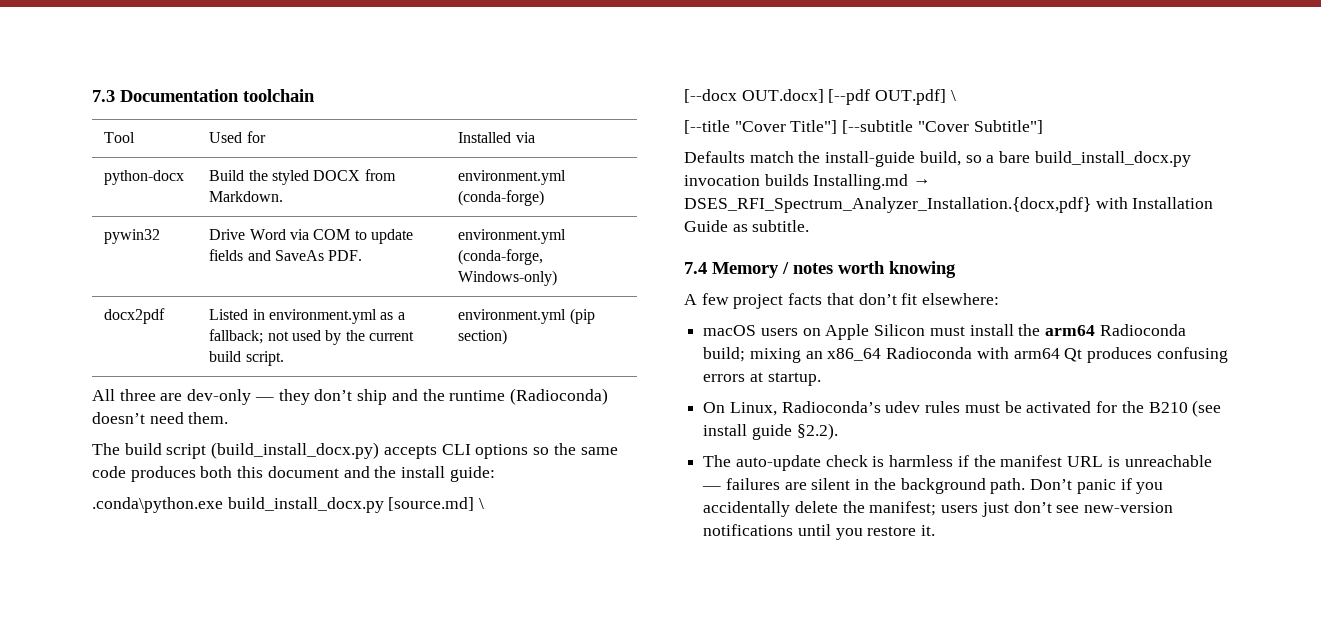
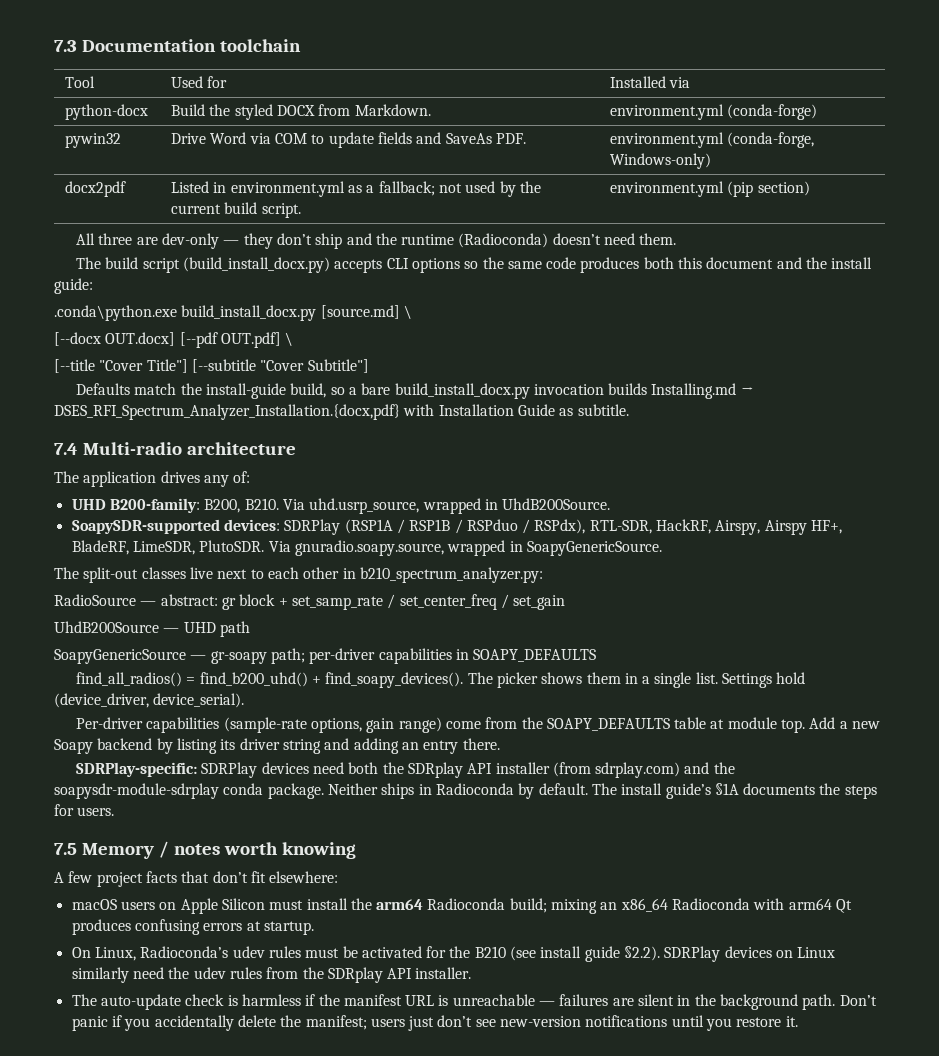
- 7.4 Memory / notes worth knowing
+ 7.4 Multi-radio architecture
+ The application drives any of:
+ UHD B200-family: B200, B210. Via uhd.usrp_source, wrapped in UhdB200Source.
+ SoapySDR-supported devices: SDRPlay (RSP1A / RSP1B / RSPduo / RSPdx), RTL-SDR, HackRF, Airspy, Airspy HF+, BladeRF, LimeSDR, PlutoSDR. Via gnuradio.soapy.source, wrapped in SoapyGenericSource.
+ The split-out classes live next to each other in b210_spectrum_analyzer.py:
+ RadioSource — abstract: gr block + set_samp_rate / set_center_freq / set_gain
+ UhdB200Source — UHD path
+ SoapyGenericSource — gr-soapy path; per-driver capabilities in SOAPY_DEFAULTS
+ find_all_radios() = find_b200_uhd() + find_soapy_devices(). The picker shows them in a single list. Settings hold (device_driver, device_serial).
+ Per-driver capabilities (sample-rate options, gain range) come from the SOAPY_DEFAULTS table at module top. Add a new Soapy backend by listing its driver string and adding an entry there.
+ SDRPlay-specific: SDRPlay devices need both the SDRplay API installer (from sdrplay.com) and the soapysdr-module-sdrplay conda package. Neither ships in Radioconda by default. The install guide’s §1A documents the steps for users.
+ 7.5 Memory / notes worth knowing
- On Linux, Radioconda’s udev rules must be activated for the B210 (see install guide §2.2).
+ On Linux, Radioconda’s udev rules must be activated for the B210 (see install guide §2.2). SDRPlay devices on Linux similarly need the udev rules from the SDRplay API installer.

